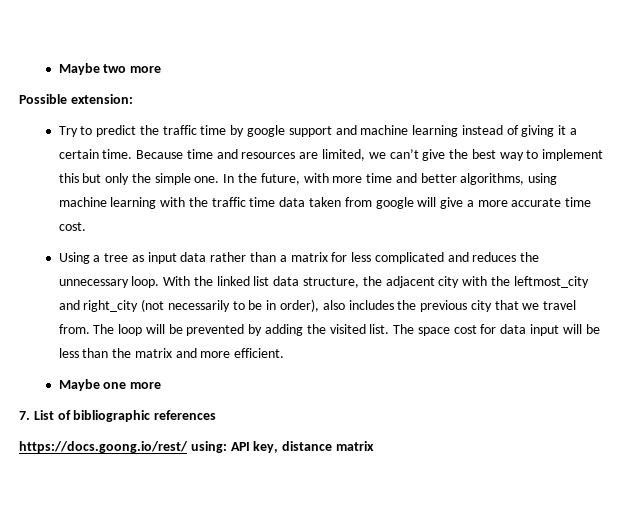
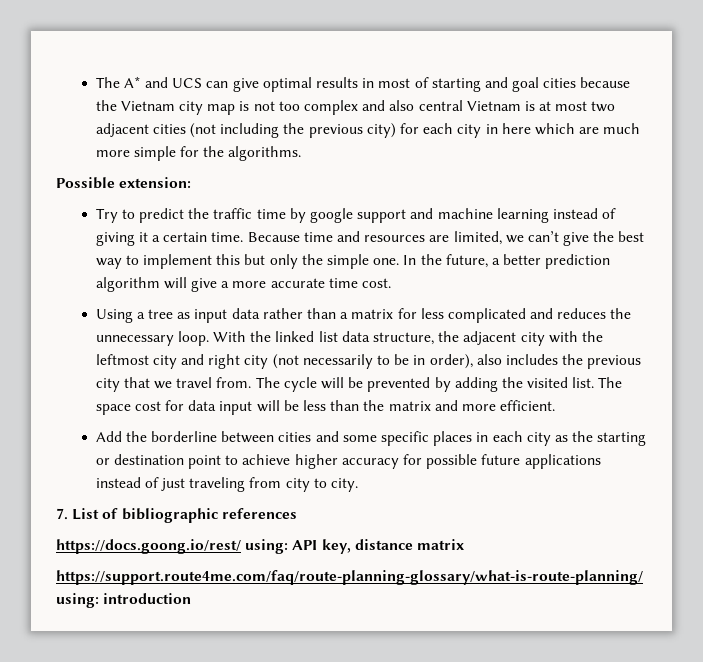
- Maybe two more
+ The A* and UCS can give optimal results in most of starting and goal cities because the Vietnam city map is not too complex and also central Vietnam is at most two adjacent cities (not including the previous city) for each city in here which are much more simple for the algorithms.
- In the future, with more time and better algorithms, using machine learning with the traffic time data taken from google will give a more accurate time cost.
+ In the future, a better prediction algorithm will give a more accurate time cost.
- With the linked list data structure, the adjacent city with the leftmost_city and right_city (not necessarily to be in order), also includes the previous city that we travel from.
+ With the linked list data structure, the adjacent city with the leftmost city and right city (not necessarily to be in order), also includes the previous city that we travel from.
- The loop will be prevented by adding the visited list.
+ The cycle will be prevented by adding the visited list.
- Maybe one more
+ Add the borderline between cities and some specific places in each city as the starting or destination point to achieve higher accuracy for possible future applications instead of just traveling from city to city.
+ https://support.route4me.com/faq/route-planning-glossary/what-is-route-planning/ using: introduction

